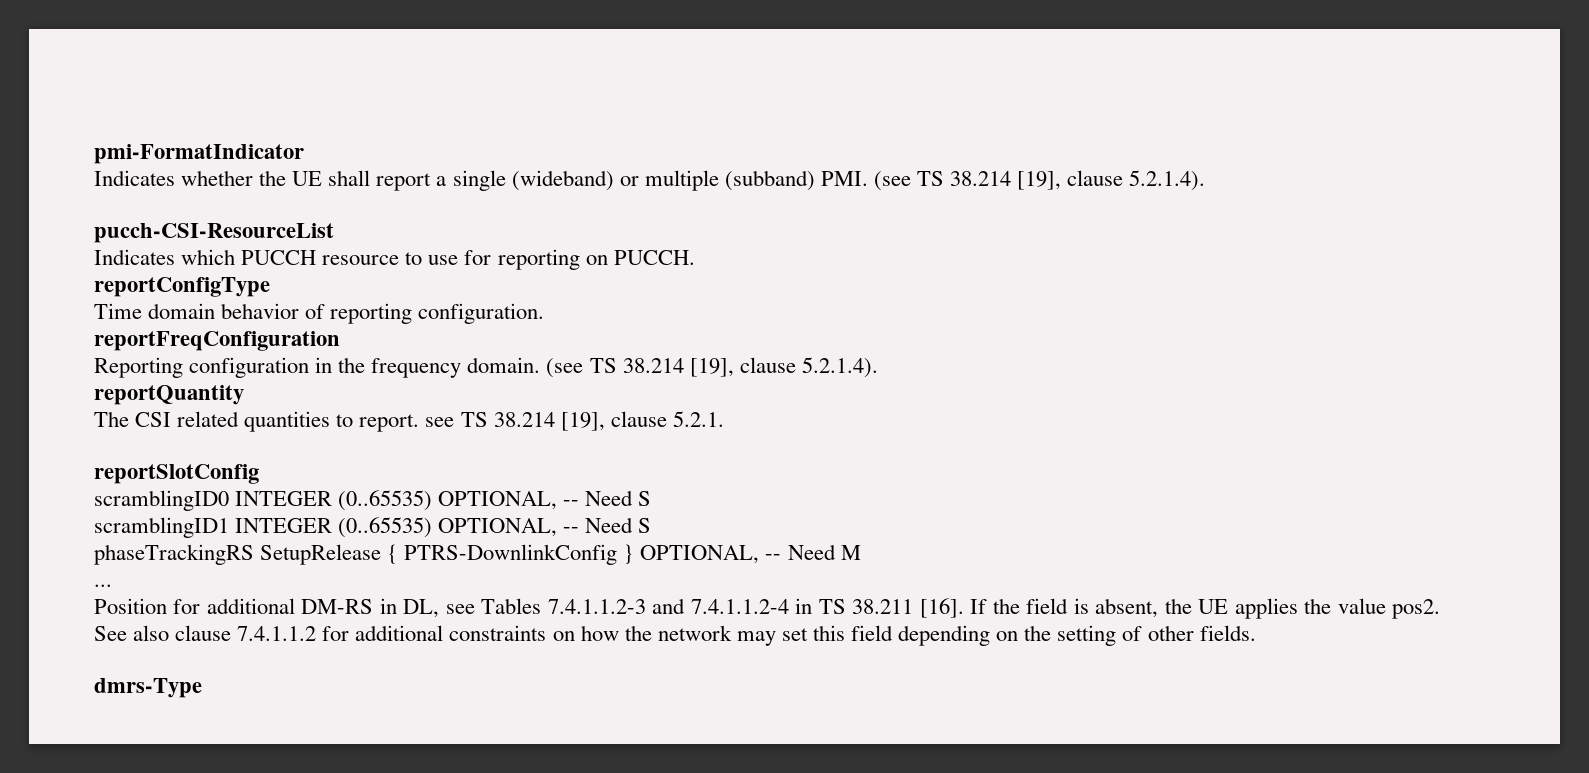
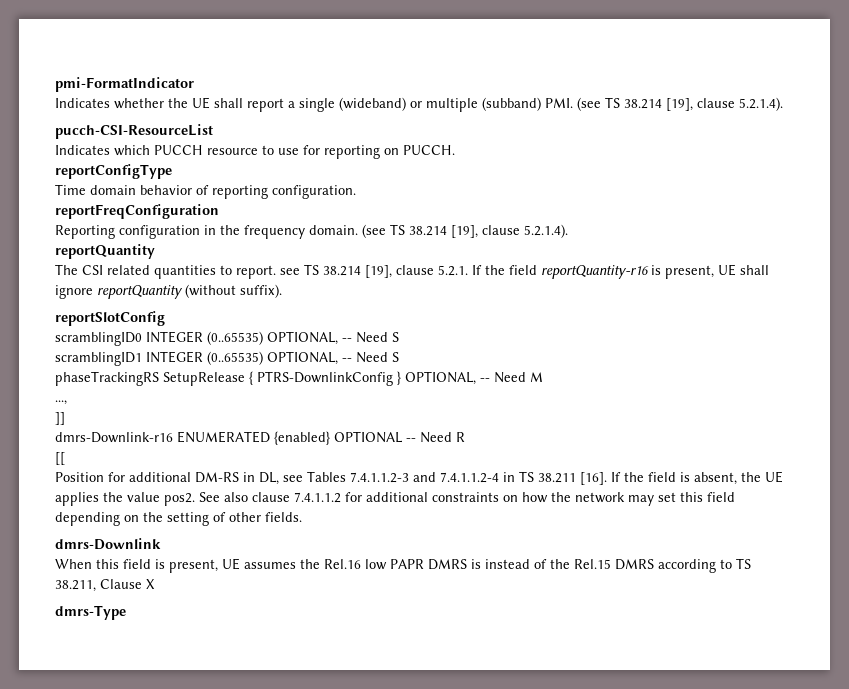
- The CSI related quantities to report. see TS 38.214 [19], clause 5.2.1.
+ The CSI related quantities to report. see TS 38.214 [19], clause 5.2.1. If the field reportQuantity-r16 is present, UE shall ignore reportQuantity (without suffix).
- ...
+ ...,
+ ]]
+ dmrs-Downlink-r16 ENUMERATED {enabled} OPTIONAL -- Need R
+ [[
+ dmrs-Downlink
+ When this field is present, UE assumes the Rel.16 low PAPR DMRS is instead of the Rel.15 DMRS according to TS 38.211, Clause X

